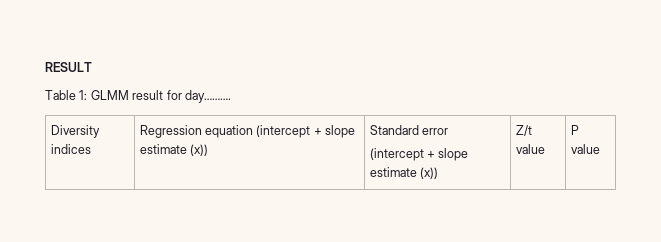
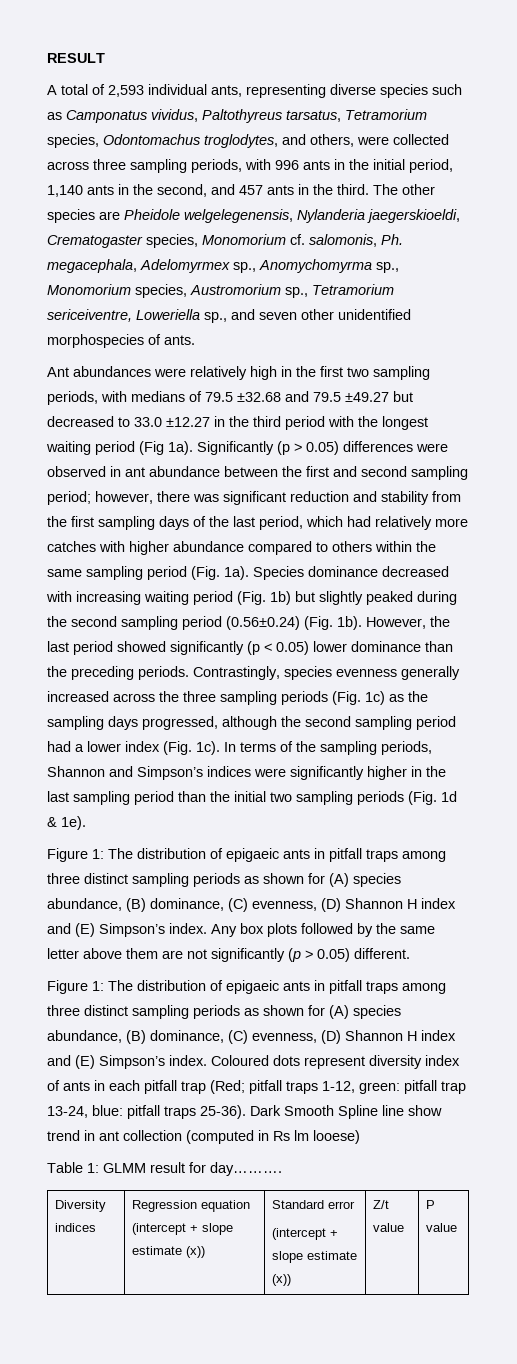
+ A total of 2,593 individual ants, representing diverse species such as Camponatus vividus, Paltothyreus tarsatus, Tetramorium species, Odontomachus troglodytes, and others, were collected across three sampling periods, with 996 ants in the initial period, 1,140 ants in the second, and 457 ants in the third. The other species are Pheidole welgelegenensis, Nylanderia jaegerskioeldi, Crematogaster species, Monomorium cf. salomonis, Ph. megacephala, Adelomyrmex sp., Anomychomyrma sp., Monomorium species, Austromorium sp., Tetramorium sericeiventre, Loweriella sp., and seven other unidentified morphospecies of ants.
+ Ant abundances were relatively high in the first two sampling periods, with medians of 79.5 ±32.68 and 79.5 ±49.27 but decreased to 33.0 ±12.27 in the third period with the longest waiting period (Fig 1a). Significantly (p > 0.05) differences were observed in ant abundance between the first and second sampling period; however, there was significant reduction and stability from the first sampling days of the last period, which had relatively more catches with higher abundance compared to others within the same sampling period (Fig. 1a). Species dominance decreased with increasing waiting period (Fig. 1b) but slightly peaked during the second sampling period (0.56±0.24) (Fig. 1b). However, the last period showed significantly (p < 0.05) lower dominance than the preceding periods. Contrastingly, species evenness generally increased across the three sampling periods (Fig. 1c) as the sampling days progressed, although the second sampling period had a lower index (Fig. 1c). In terms of the sampling periods, Shannon and Simpson’s indices were significantly higher in the last sampling period than the initial two sampling periods (Fig. 1d & 1e).
+ Figure 1: The distribution of epigaeic ants in pitfall traps among three distinct sampling periods as shown for (A) species abundance, (B) dominance, (C) evenness, (D) Shannon H index and (E) Simpson’s index. Any box plots followed by the same letter above them are not significantly (p > 0.05) different.
+ Figure 1: The distribution of epigaeic ants in pitfall traps among three distinct sampling periods as shown for (A) species abundance, (B) dominance, (C) evenness, (D) Shannon H index and (E) Simpson’s index. Coloured dots represent diversity index of ants in each pitfall trap (Red; pitfall traps 1-12, green: pitfall trap 13-24, blue: pitfall traps 25-36). Dark Smooth Spline line show trend in ant collection (computed in Rs lm looese)

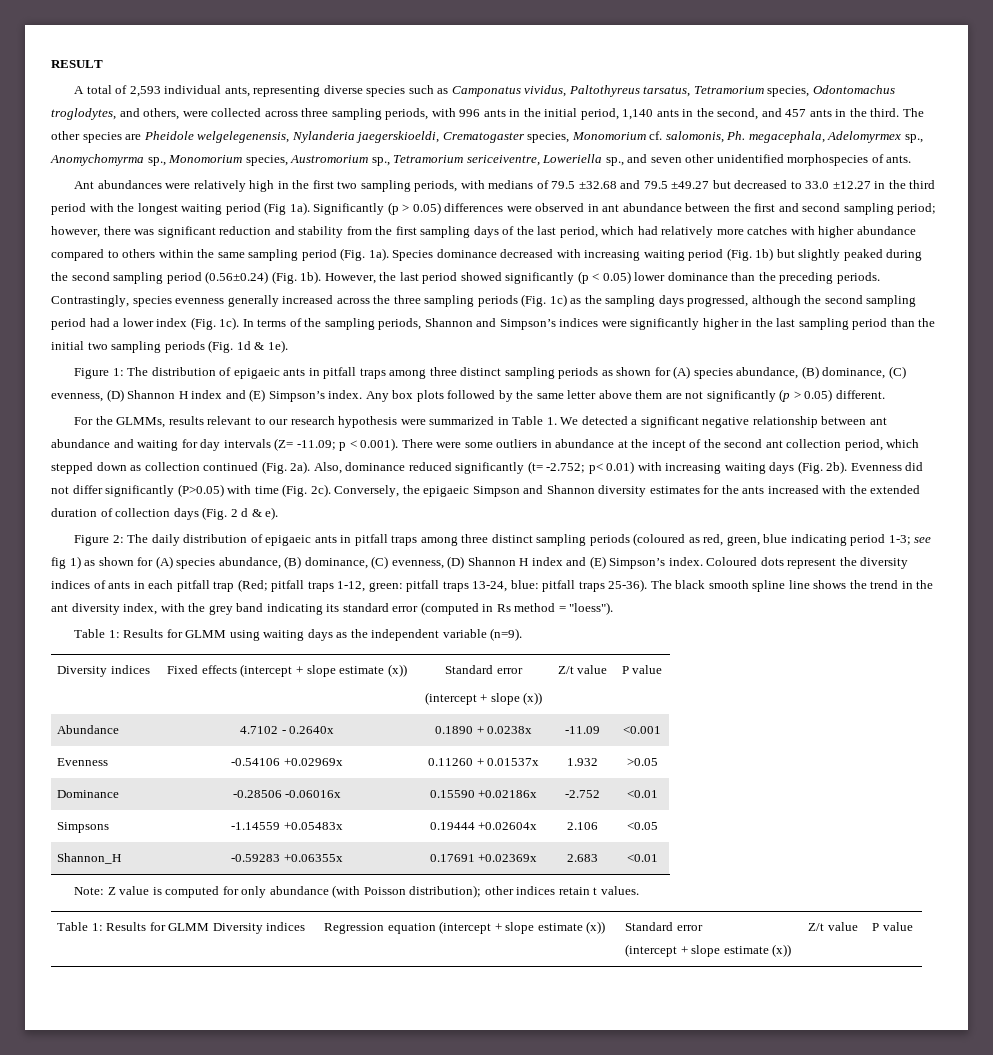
  Any box plots followed by the same letter above them are not significantly (p > 0.05) different.
- Figure 1: The distribution of epigaeic ants in pitfall traps among three distinct sampling periods as shown for (A) species abundance, (B) dominance, (C) evenness, (D) Shannon H index and (E) Simpson’s index.
+ For the GLMMs, results relevant to our research hypothesis were summarized in Table 1. We detected a significant negative relationship between ant abundance and waiting for day intervals (Z= -11.09; p < 0.001). There were some outliers in abundance at the incept of the second ant collection period, which stepped down as collection continued (Fig. 2a). Also, dominance reduced significantly (t= -2.752; p< 0.01) with increasing waiting days (Fig. 2b). Evenness did not differ significantly (P>0.05) with time (Fig. 2c). Conversely, the epigaeic Simpson and Shannon diversity estimates for the ants increased with the extended duration of collection days (Fig. 2 d & e).
+ Figure 2: The daily distribution of epigaeic ants in pitfall traps among three distinct sampling periods (coloured as red, green, blue indicating period 1-3; see fig 1) as shown for (A) species abundance, (B) dominance, (C) evenness, (D) Shannon H index and (E) Simpson’s index.
- Coloured dots represent diversity index of ants in each pitfall trap (Red; pitfall traps 1-12, green: pitfall trap 13-24, blue: pitfall traps 25-36).
+ Coloured dots represent the diversity indices of ants in each pitfall trap (Red; pitfall traps 1-12, green: pitfall traps 13-24, blue: pitfall traps 25-36).
- Dark Smooth Spline line show trend in ant collection (computed in Rs lm looese)
- Table 1: GLMM result for day……….
- Diversity indices | Regression equation (intercept + slope estimate (x)) | Standard error
+ The black smooth spline line shows the trend in the ant diversity index, with the grey band indicating its standard error (computed in Rs method = "loess").
+ Table 1: Results for GLMM using waiting days as the independent variable (n=9).
+ Diversity indices | Fixed effects (intercept + slope estimate (x)) | Standard error
+ (intercept + slope (x)) | Z/t value | P value
+ Abundance | 4.7102 - 0.2640x | 0.1890 + 0.0238x | -11.09 | <0.001
+ Evenness | -0.54106 +0.02969x | 0.11260 + 0.01537x | 1.932 | >0.05
+ Dominance | -0.28506 -0.06016x | 0.15590 +0.02186x | -2.752 | <0.01
+ Simpsons | -1.14559 +0.05483x | 0.19444 +0.02604x | 2.106 | <0.05
+ Shannon_H | -0.59283 +0.06355x | 0.17691 +0.02369x | 2.683 | <0.01
+ Note: Z value is computed for only abundance (with Poisson distribution); other indices retain t values.
+ Table 1: Results for GLMM Diversity indices | Regression equation (intercept + slope estimate (x)) | Standard error

